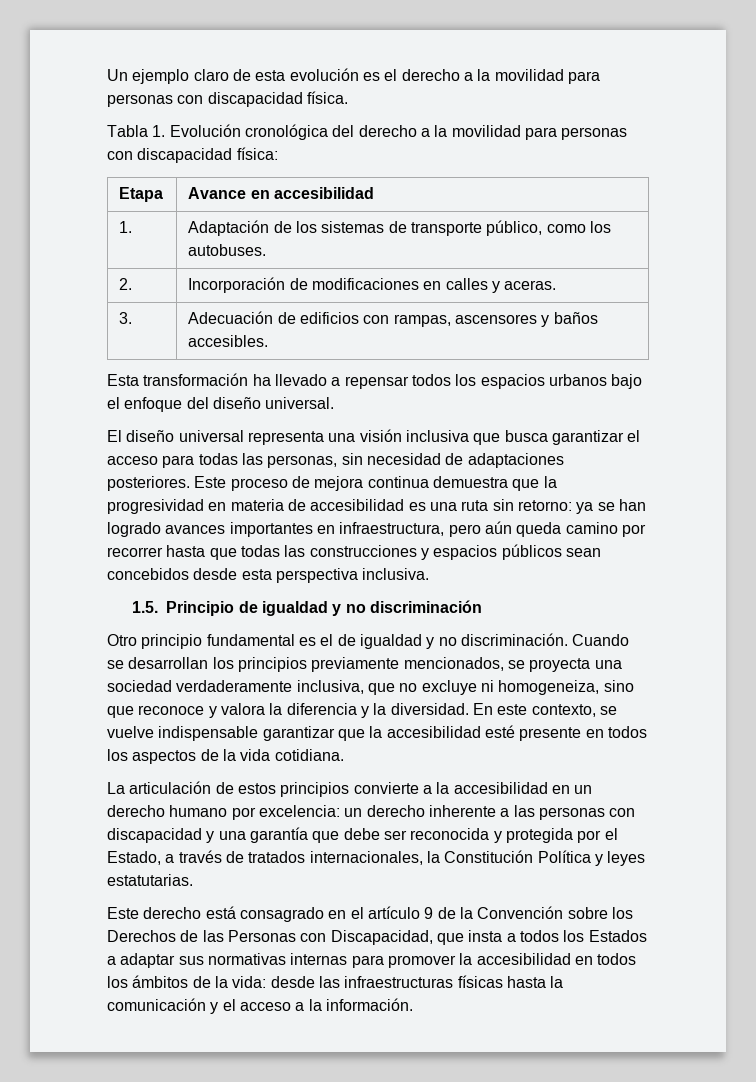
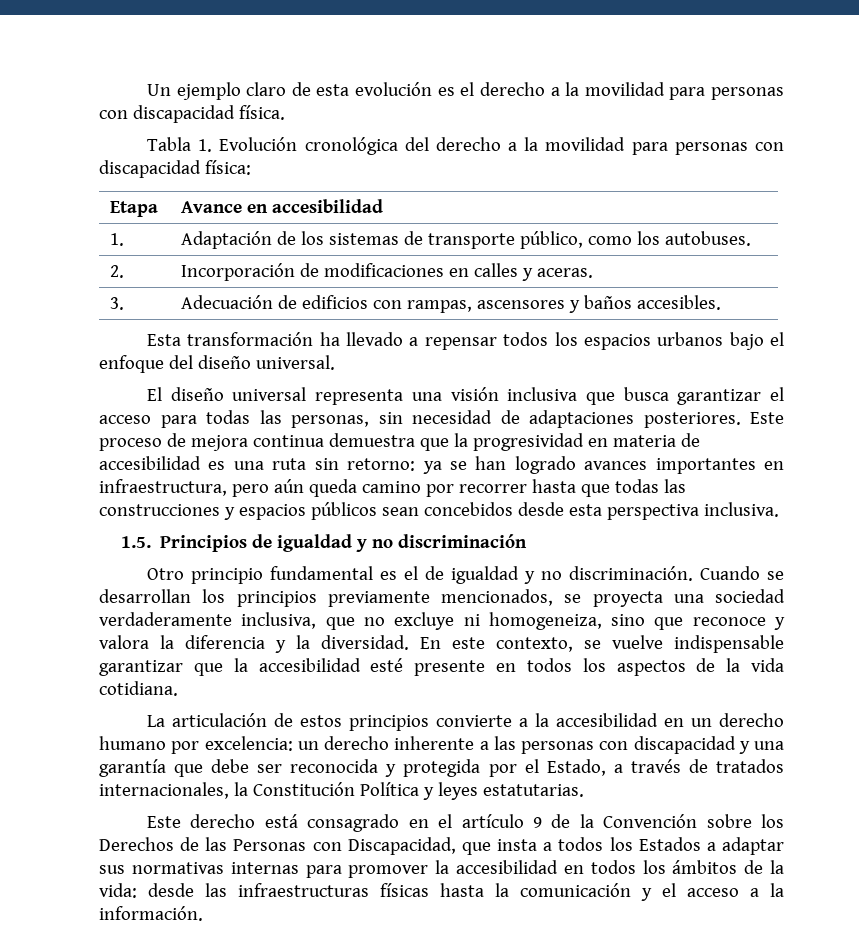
- 1.5. Principio de igualdad y no discriminación
+ 1.5. Principios de igualdad y no discriminación

